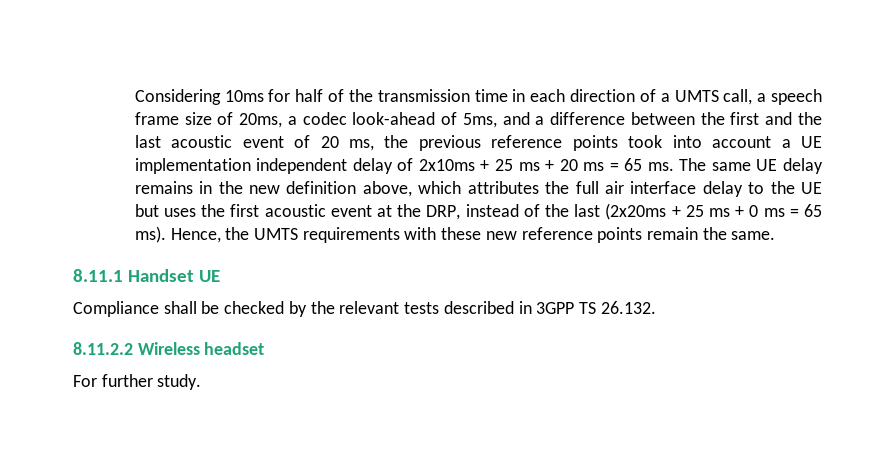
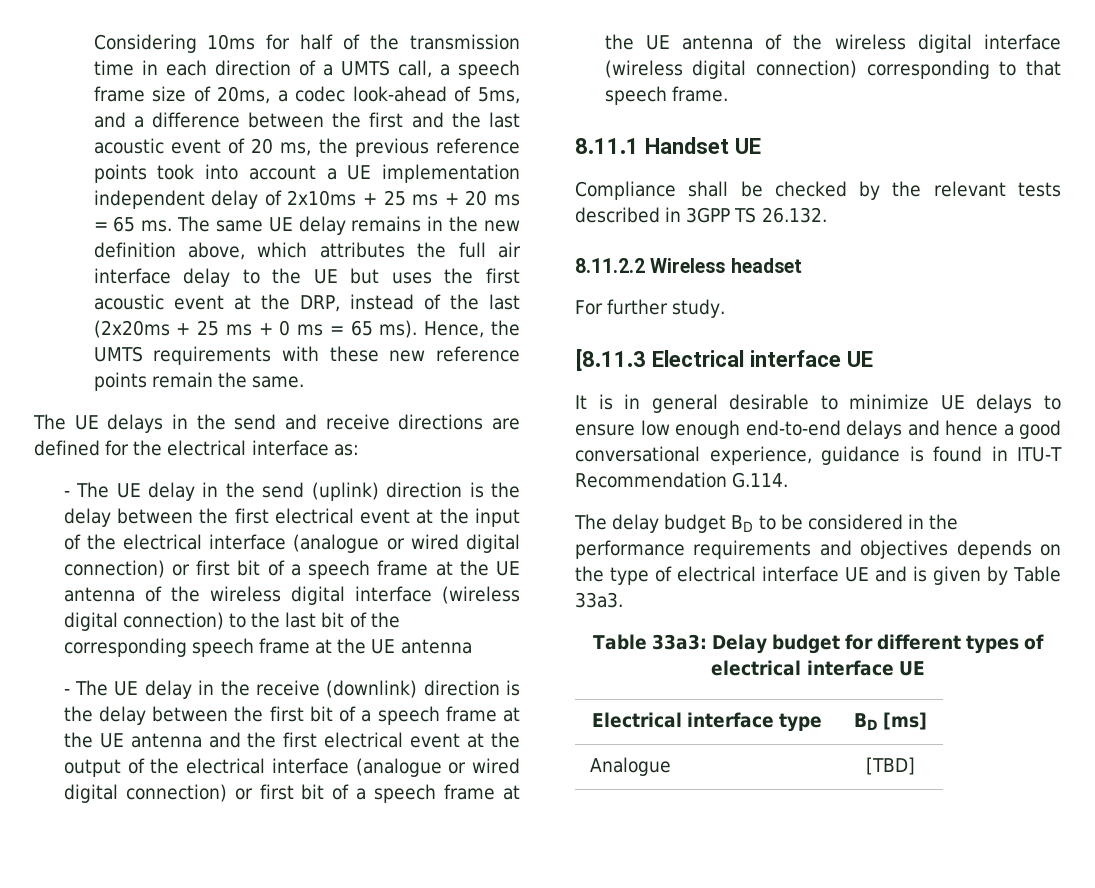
+ The UE delays in the send and receive directions are defined for the electrical interface as:
+ - The UE delay in the send (uplink) direction is the delay between the first electrical event at the input of the electrical interface (analogue or wired digital connection) or first bit of a speech frame at the UE antenna of the wireless digital interface (wireless digital connection) to the last bit of the corresponding speech frame at the UE antenna
+ - The UE delay in the receive (downlink) direction is the delay between the first bit of a speech frame at the UE antenna and the first electrical event at the output of the electrical interface (analogue or wired digital connection) or first bit of a speech frame at the UE antenna of the wireless digital interface (wireless digital connection) corresponding to that speech frame.
+ [8.11.3 Electrical interface UE
+ It is in general desirable to minimize UE delays to ensure low enough end-to-end delays and hence a good conversational experience, guidance is found in ITU-T Recommendation G.114.
+ The delay budget BD to be considered in the performance requirements and objectives depends on the type of electrical interface UE and is given by Table 33a3.
+ Table 33a3: Delay budget for different types of electrical interface UE
+ Electrical interface type | BD [ms]
+ Analogue | [TBD]

